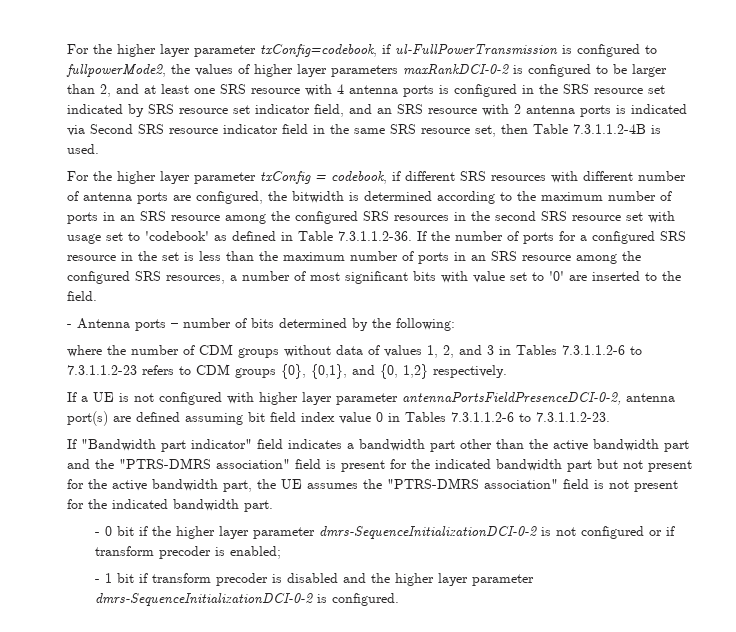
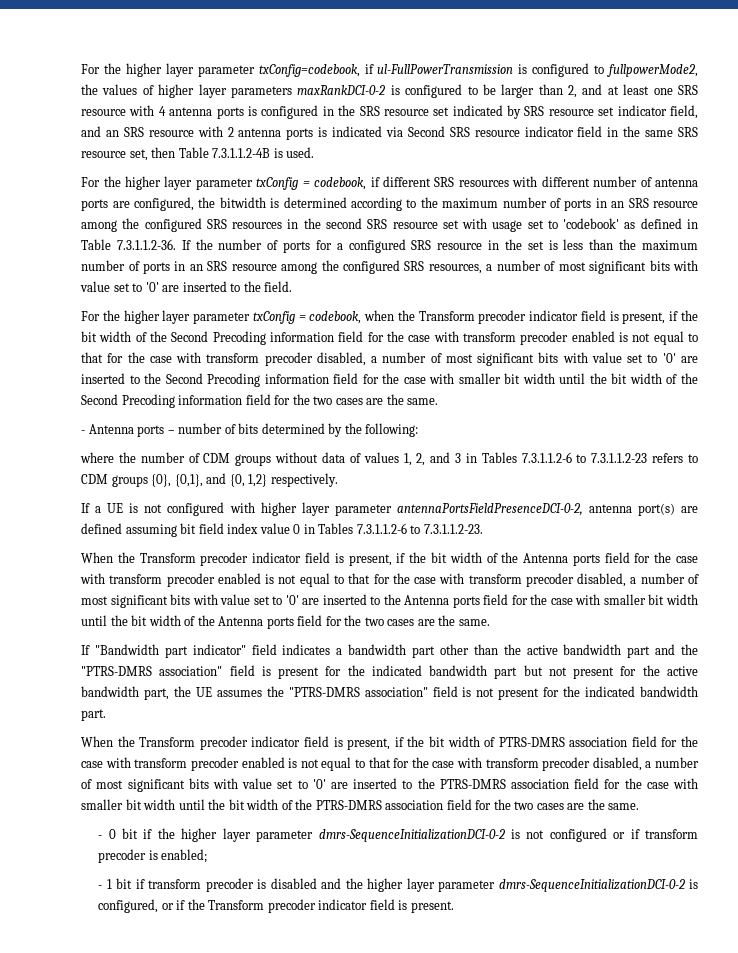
+ For the higher layer parameter txConfig = codebook, when the Transform precoder indicator field is present, if the bit width of the Second Precoding information field for the case with transform precoder enabled is not equal to that for the case with transform precoder disabled, a number of most significant bits with value set to '0' are inserted to the Second Precoding information field for the case with smaller bit width until the bit width of the Second Precoding information field for the two cases are the same.
+ When the Transform precoder indicator field is present, if the bit width of the Antenna ports field for the case with transform precoder enabled is not equal to that for the case with transform precoder disabled, a number of most significant bits with value set to '0' are inserted to the Antenna ports field for the case with smaller bit width until the bit width of the Antenna ports field for the two cases are the same.
+ When the Transform precoder indicator field is present, if the bit width of PTRS-DMRS association field for the case with transform precoder enabled is not equal to that for the case with transform precoder disabled, a number of most significant bits with value set to '0' are inserted to the PTRS-DMRS association field for the case with smaller bit width until the bit width of the PTRS-DMRS association field for the two cases are the same.
- - 1 bit if transform precoder is disabled and the higher layer parameter dmrs-SequenceInitializationDCI-0-2 is configured.
+ - 1 bit if transform precoder is disabled and the higher layer parameter dmrs-SequenceInitializationDCI-0-2 is configured, or if the Transform precoder indicator field is present.

